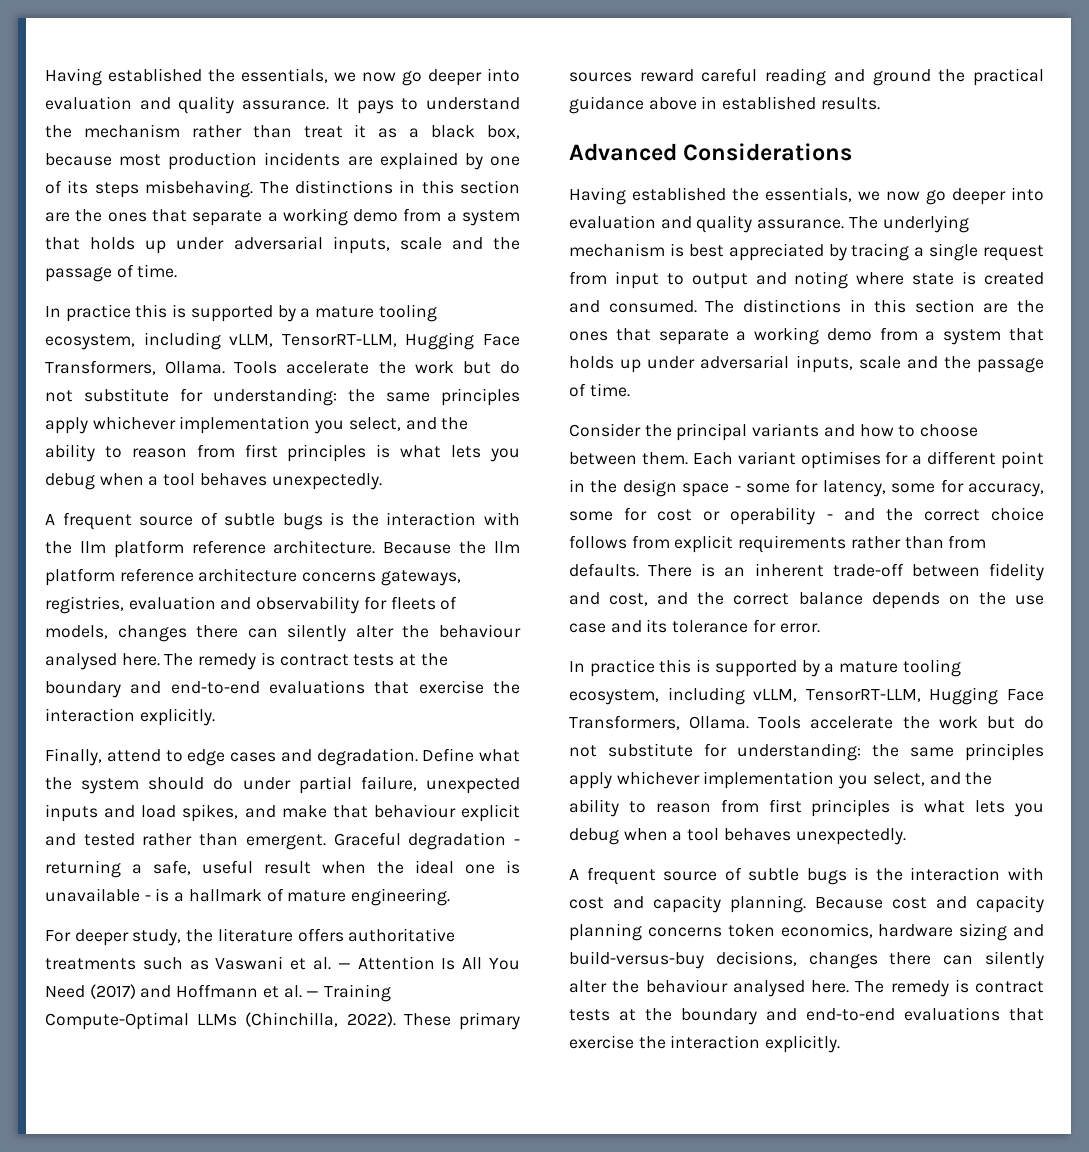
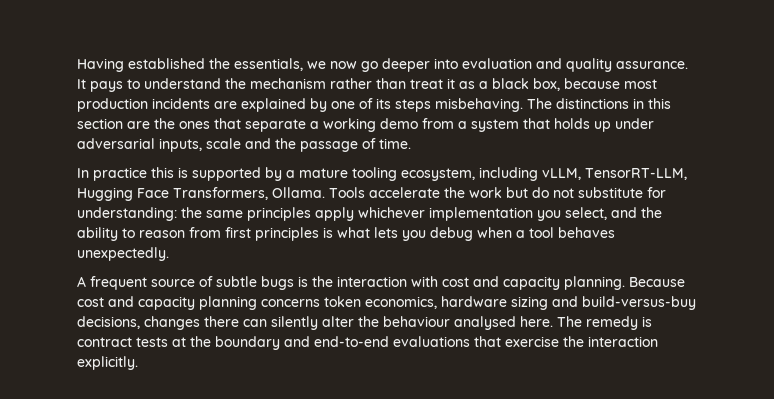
- A frequent source of subtle bugs is the interaction with the llm platform reference architecture. Because the llm platform reference architecture concerns gateways, registries, evaluation and observability for fleets of models, changes there can silently alter the behaviour analysed here. The remedy is contract tests at the boundary and end-to-end evaluations that exercise the interaction explicitly.
- Finally, attend to edge cases and degradation. Define what the system should do under partial failure, unexpected inputs and load spikes, and make that behaviour explicit and tested rather than emergent. Graceful degradation - returning a safe, useful result when the ideal one is unavailable - is a hallmark of mature engineering.
- For deeper study, the literature offers authoritative treatments such as Vaswani et al. — Attention Is All You Need (2017) and Hoffmann et al. — Training Compute-Optimal LLMs (Chinchilla, 2022). These primary sources reward careful reading and ground the practical guidance above in established results.
- Advanced Considerations
- Having established the essentials, we now go deeper into evaluation and quality assurance. The underlying mechanism is best appreciated by tracing a single request from input to output and noting where state is created and consumed. The distinctions in this section are the ones that separate a working demo from a system that holds up under adversarial inputs, scale and the passage of time.
- Consider the principal variants and how to choose between them. Each variant optimises for a different point in the design space - some for latency, some for accuracy, some for cost or operability - and the correct choice follows from explicit requirements rather than from defaults. There is an inherent trade-off between fidelity and cost, and the correct balance depends on the use case and its tolerance for error.
- In practice this is supported by a mature tooling ecosystem, including vLLM, TensorRT-LLM, Hugging Face Transformers, Ollama. Tools accelerate the work but do not substitute for understanding: the same principles apply whichever implementation you select, and the ability to reason from first principles is what lets you debug when a tool behaves unexpectedly.

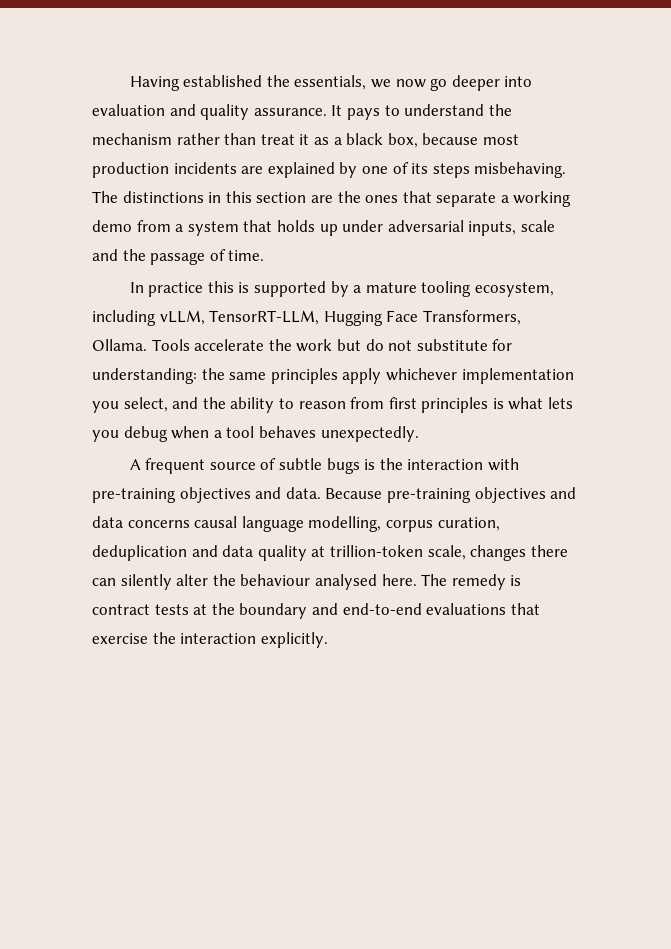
- A frequent source of subtle bugs is the interaction with cost and capacity planning. Because cost and capacity planning concerns token economics, hardware sizing and build-versus-buy decisions, changes there can silently alter the behaviour analysed here.
+ A frequent source of subtle bugs is the interaction with pre-training objectives and data. Because pre-training objectives and data concerns causal language modelling, corpus curation, deduplication and data quality at trillion-token scale, changes there can silently alter the behaviour analysed here.

